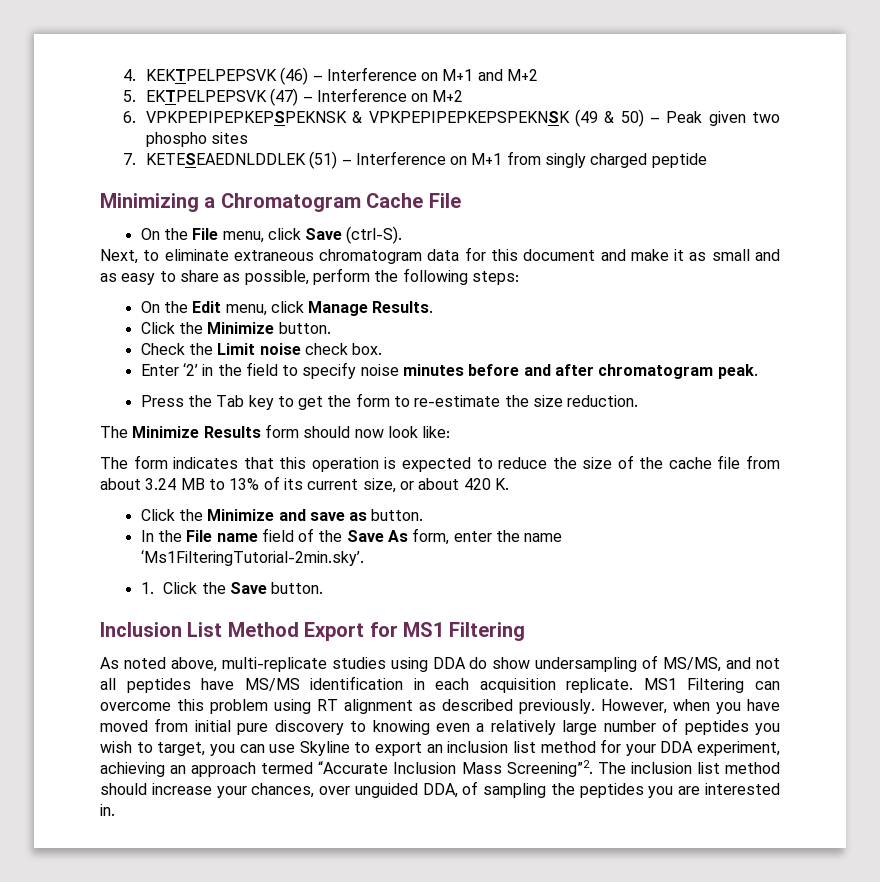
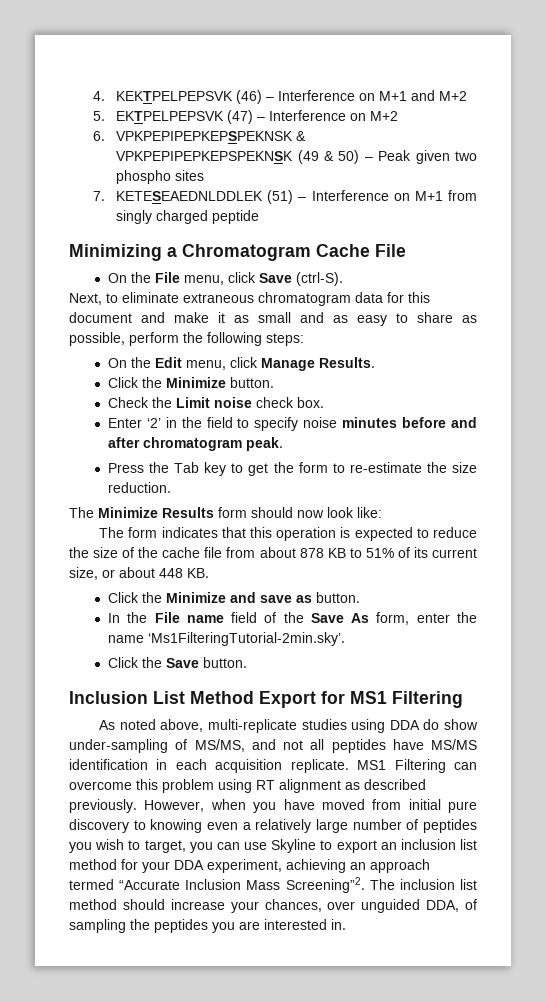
- The form indicates that this operation is expected to reduce the size of the cache file from about 3.24 MB to 13% of its current size, or about 420 K.
+ The form indicates that this operation is expected to reduce the size of the cache file from about 878 KB to 51% of its current size, or about 448 KB.
- 1. Click the Save button.
+ Click the Save button.
- As noted above, multi-replicate studies using DDA do show undersampling of MS/MS, and not all peptides have MS/MS identification in each acquisition replicate.
+ As noted above, multi-replicate studies using DDA do show under-sampling of MS/MS, and not all peptides have MS/MS identification in each acquisition replicate.

